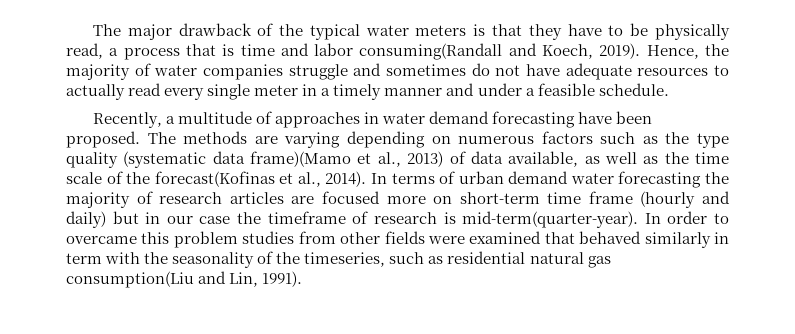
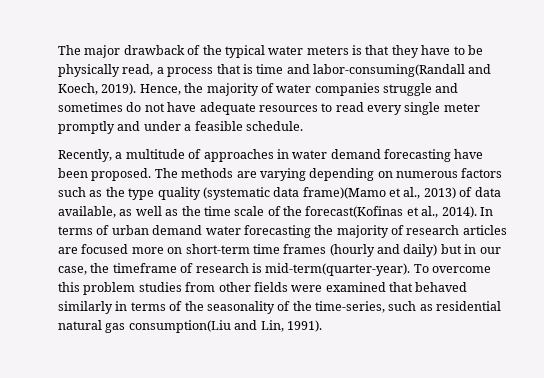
- The major drawback of the typical water meters is that they have to be physically read, a process that is time and labor consuming(Randall and Koech, 2019).
+ The major drawback of the typical water meters is that they have to be physically read, a process that is time and labor-consuming(Randall and Koech, 2019).
- Hence, the majority of water companies struggle and sometimes do not have adequate resources to actually read every single meter in a timely manner and under a feasible schedule.
+ Hence, the majority of water companies struggle and sometimes do not have adequate resources to read every single meter promptly and under a feasible schedule.
- In terms of urban demand water forecasting the majority of research articles are focused more on short-term time frame (hourly and daily) but in our case the timeframe of research is mid-term(quarter-year).
+ In terms of urban demand water forecasting the majority of research articles are focused more on short-term time frames (hourly and daily) but in our case, the timeframe of research is mid-term(quarter-year).
- In order to overcame this problem studies from other fields were examined that behaved similarly in term with the seasonality of the timeseries, such as residential natural gas consumption(Liu and Lin, 1991).
+ To overcome this problem studies from other fields were examined that behaved similarly in terms of the seasonality of the time-series, such as residential natural gas consumption(Liu and Lin, 1991).

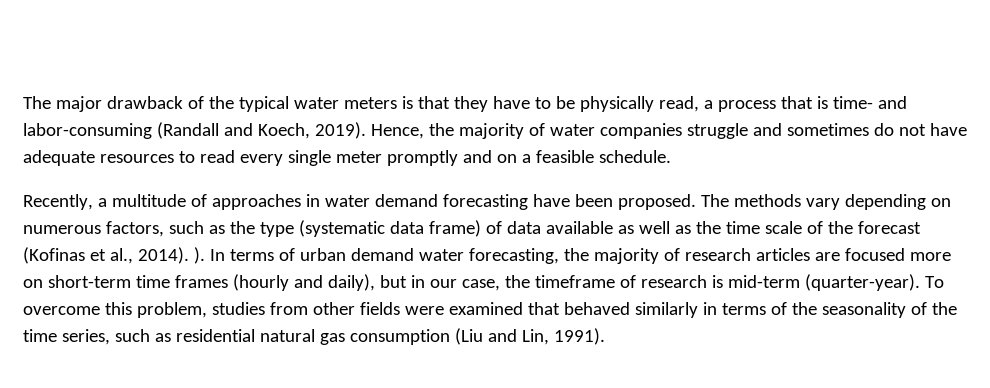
- The major drawback of the typical water meters is that they have to be physically read, a process that is time and labor-consuming(Randall and Koech, 2019).
+ The major drawback of the typical water meters is that they have to be physically read, a process that is time- and labor-consuming (Randall and Koech, 2019).
- Hence, the majority of water companies struggle and sometimes do not have adequate resources to read every single meter promptly and under a feasible schedule.
+ Hence, the majority of water companies struggle and sometimes do not have adequate resources to read every single meter promptly and on a feasible schedule.
- The methods are varying depending on numerous factors such as the type quality (systematic data frame)(Mamo et al., 2013) of data available, as well as the time scale of the forecast(Kofinas et al., 2014).
+ The methods vary depending on numerous factors, such as the type (systematic data frame) of data available as well as the time scale of the forecast (Kofinas et al., 2014). ).
- In terms of urban demand water forecasting the majority of research articles are focused more on short-term time frames (hourly and daily) but in our case, the timeframe of research is mid-term(quarter-year).
+ In terms of urban demand water forecasting, the majority of research articles are focused more on short-term time frames (hourly and daily), but in our case, the timeframe of research is mid-term (quarter-year).
- To overcome this problem studies from other fields were examined that behaved similarly in terms of the seasonality of the time-series, such as residential natural gas consumption(Liu and Lin, 1991).
+ To overcome this problem, studies from other fields were examined that behaved similarly in terms of the seasonality of the time series, such as residential natural gas consumption (Liu and Lin, 1991).

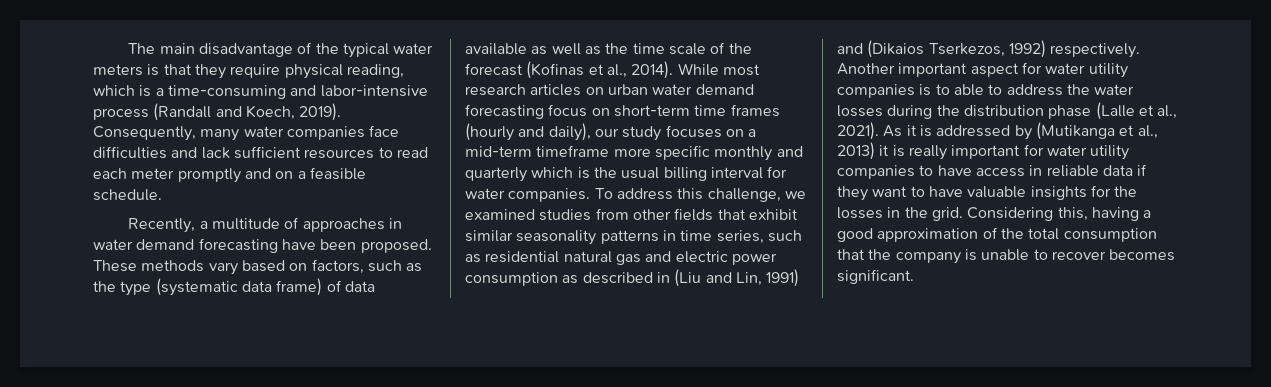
- The major drawback of the typical water meters is that they have to be physically read, a process that is time- and labor-consuming (Randall and Koech, 2019). Hence, the majority of water companies struggle and sometimes do not have adequate resources to read every single meter promptly and on a feasible schedule.
+ The main disadvantage of the typical water meters is that they require physical reading, which is a time-consuming and labor-intensive process (Randall and Koech, 2019). Consequently, many water companies face difficulties and lack sufficient resources to read each meter promptly and on a feasible schedule.
- The methods vary depending on numerous factors, such as the type (systematic data frame) of data available as well as the time scale of the forecast (Kofinas et al., 2014). ). In terms of urban demand water forecasting, the majority of research articles are focused more on short-term time frames (hourly and daily), but in our case, the timeframe of research is mid-term (quarter-year). To overcome this problem, studies from other fields were examined that behaved similarly in terms of the seasonality of the time series, such as residential natural gas consumption (Liu and Lin, 1991).
+ These methods vary based on factors, such as the type (systematic data frame) of data available as well as the time scale of the forecast (Kofinas et al., 2014). While most research articles on urban water demand forecasting focus on short-term time frames (hourly and daily), our study focuses on a mid-term timeframe more specific monthly and quarterly which is the usual billing interval for water companies. To address this challenge, we examined studies from other fields that exhibit similar seasonality patterns in time series, such as residential natural gas and electric power consumption as described in (Liu and Lin, 1991) and (Dikaios Tserkezos, 1992) respectively. Another important aspect for water utility companies is to able to address the water losses during the distribution phase (Lalle et al., 2021). As it is addressed by (Mutikanga et al., 2013) it is really important for water utility companies to have access in reliable data if they want to have valuable insights for the losses in the grid. Considering this, having a good approximation of the total consumption that the company is unable to recover becomes significant.

